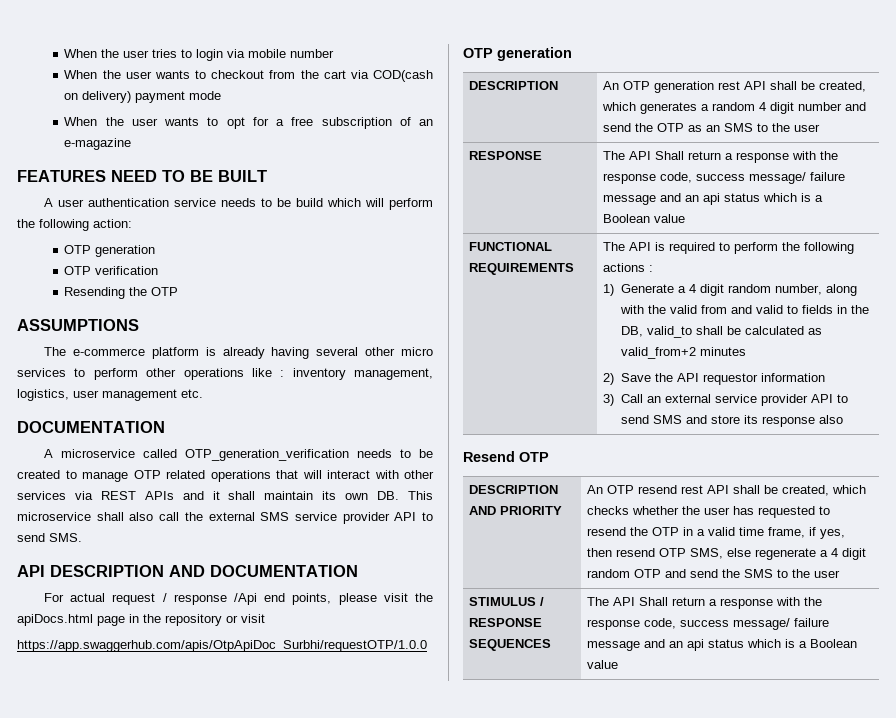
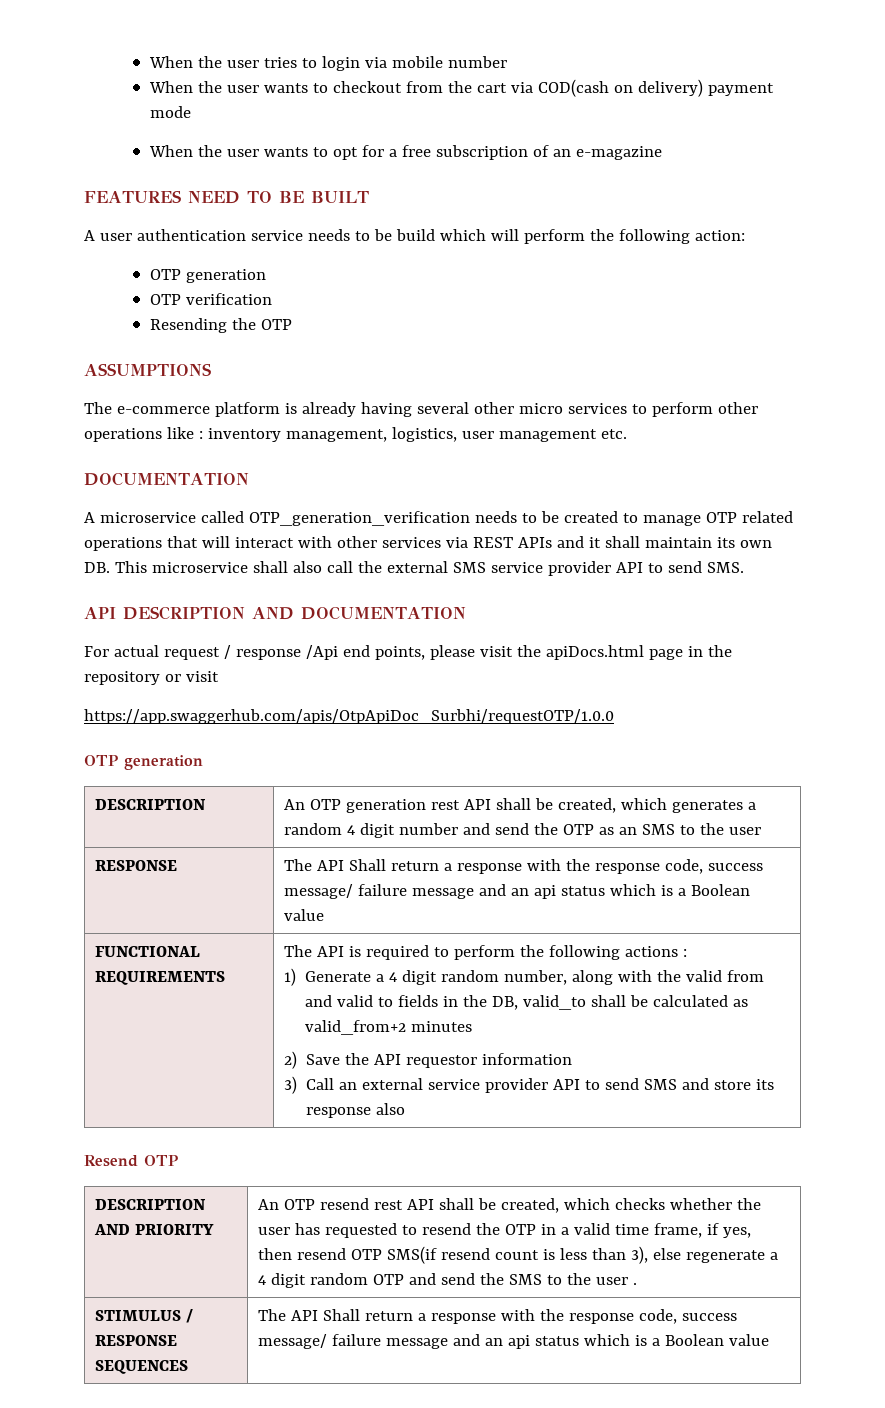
- An OTP resend rest API shall be created, which checks whether the user has requested to resend the OTP in a valid time frame, if yes, then resend OTP SMS, else regenerate a 4 digit random OTP and send the SMS to the user
+ An OTP resend rest API shall be created, which checks whether the user has requested to resend the OTP in a valid time frame, if yes, then resend OTP SMS(if resend count is less than 3), else regenerate a 4 digit random OTP and send the SMS to the user .

